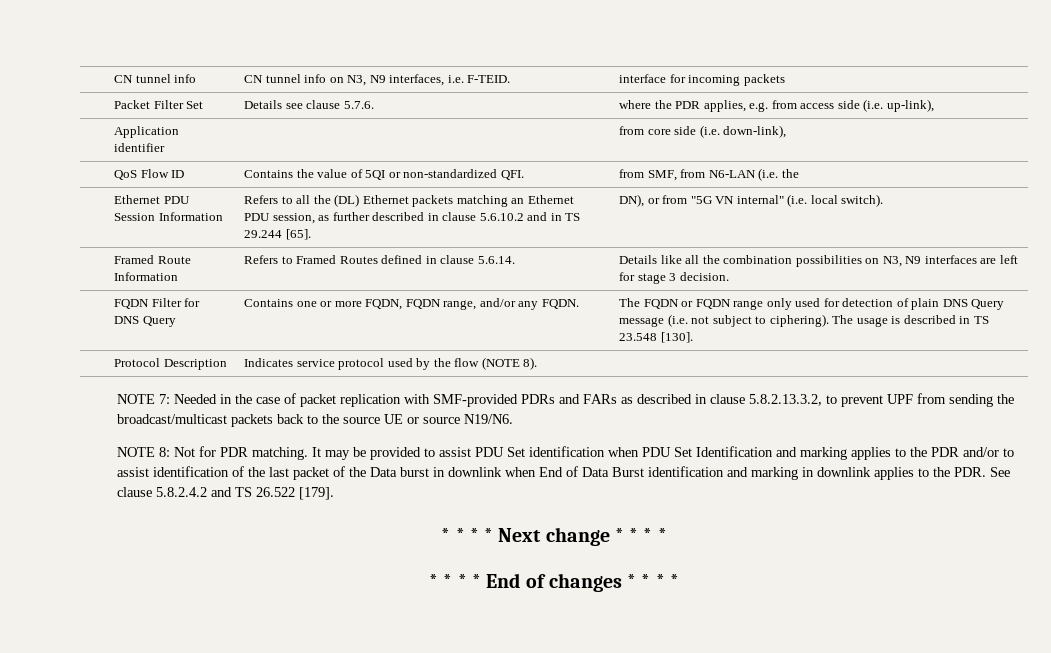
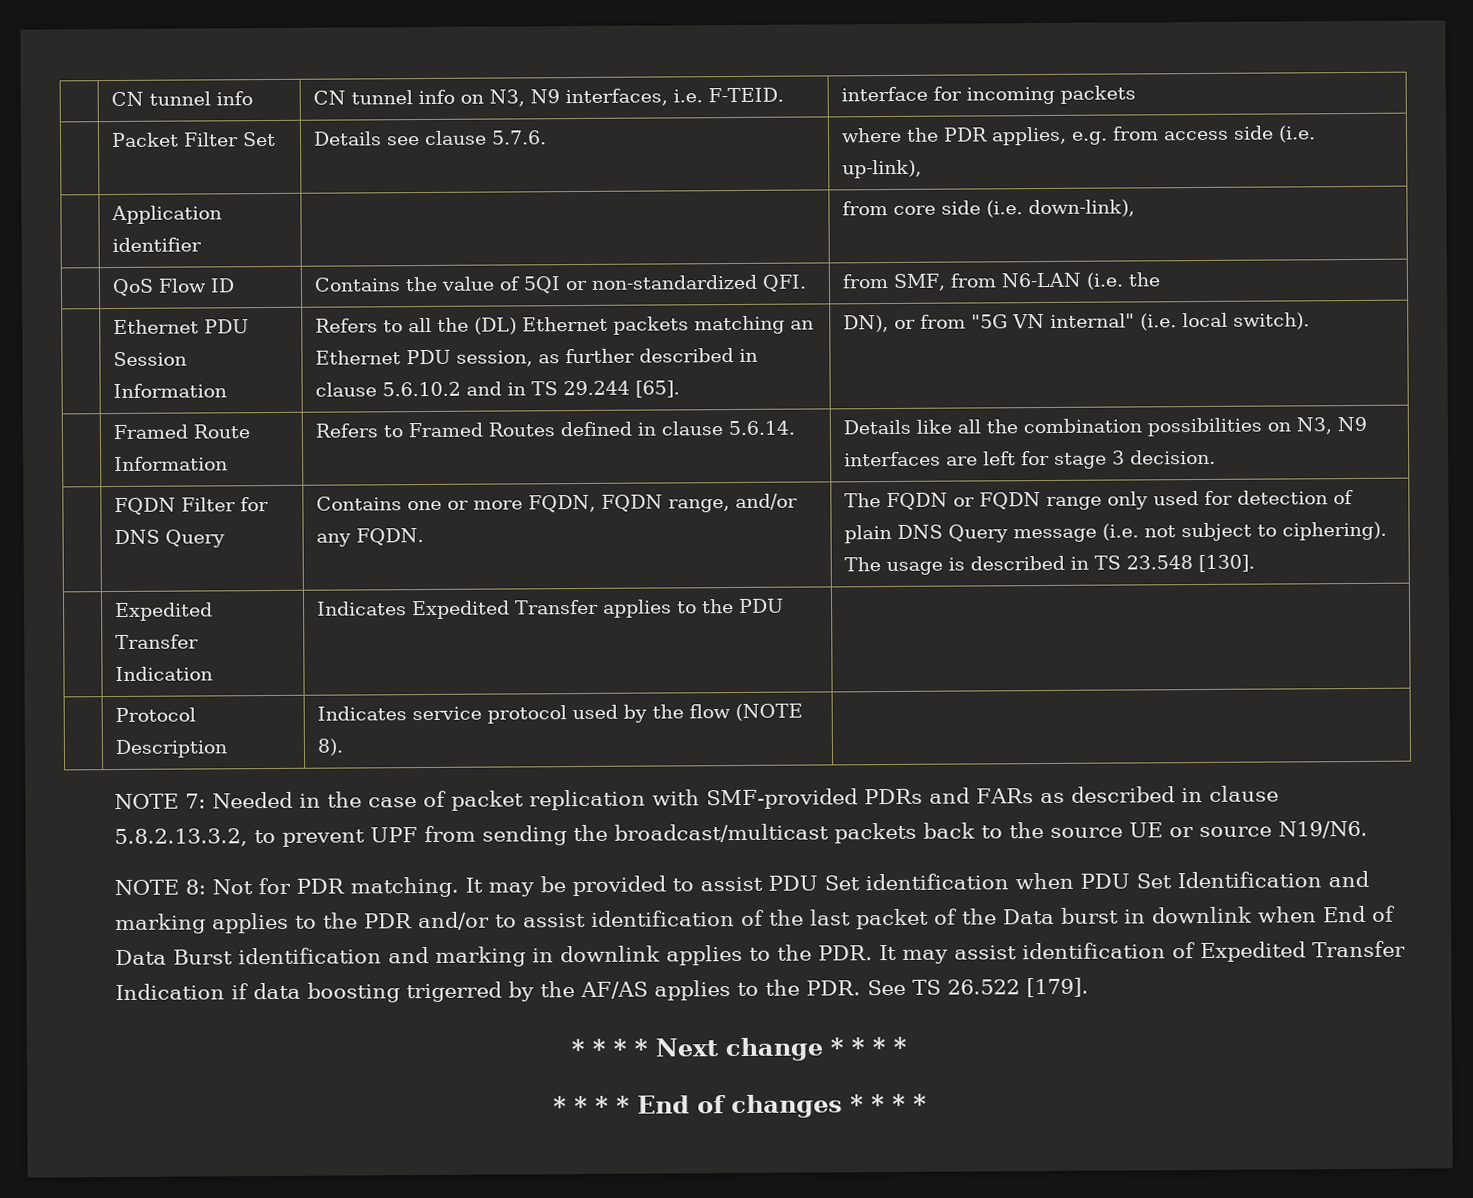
+ | Expedited Transfer Indication | Indicates Expedited Transfer applies to the PDU |
- It may be provided to assist PDU Set identification when PDU Set Identification and marking applies to the PDR and/or to assist identification of the last packet of the Data burst in downlink when End of Data Burst identification and marking in downlink applies to the PDR. See clause 5.8.2.4.2 and TS 26.522 [179].
+ It may be provided to assist PDU Set identification when PDU Set Identification and marking applies to the PDR and/or to assist identification of the last packet of the Data burst in downlink when End of Data Burst identification and marking in downlink applies to the PDR. It may assist identification of Expedited Transfer Indication if data boosting trigerred by the AF/AS applies to the PDR. See TS 26.522 [179].

